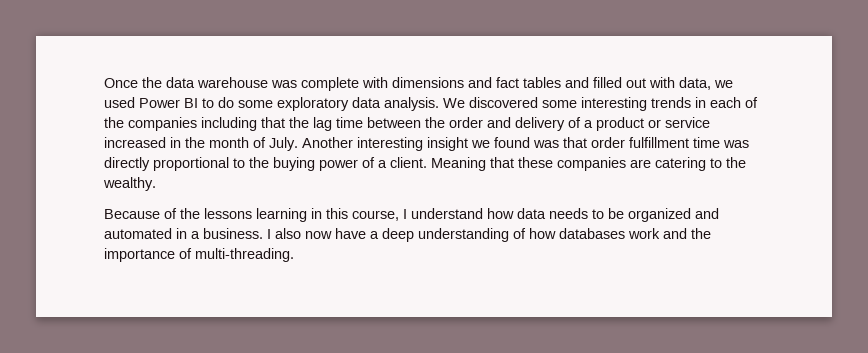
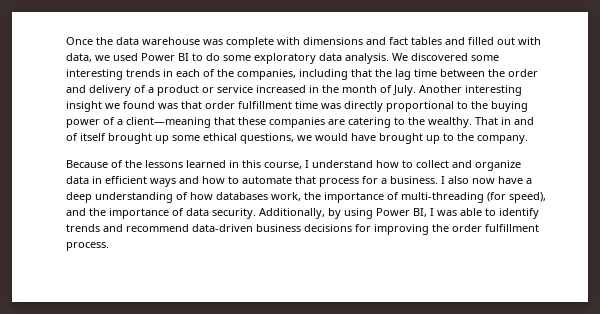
- We discovered some interesting trends in each of the companies including that the lag time between the order and delivery of a product or service increased in the month of July.
+ We discovered some interesting trends in each of the companies, including that the lag time between the order and delivery of a product or service increased in the month of July.
- Another interesting insight we found was that order fulfillment time was directly proportional to the buying power of a client. Meaning that these companies are catering to the wealthy.
+ Another interesting insight we found was that order fulfillment time was directly proportional to the buying power of a client—meaning that these companies are catering to the wealthy. That in and of itself brought up some ethical questions, we would have brought up to the company.
- Because of the lessons learning in this course, I understand how data needs to be organized and automated in a business.
+ Because of the lessons learned in this course, I understand how to collect and organize data in efficient ways and how to automate that process for a business.
- I also now have a deep understanding of how databases work and the importance of multi-threading.
+ I also now have a deep understanding of how databases work, the importance of multi-threading (for speed), and the importance of data security. Additionally, by using Power BI, I was able to identify trends and recommend data-driven business decisions for improving the order fulfillment process.

